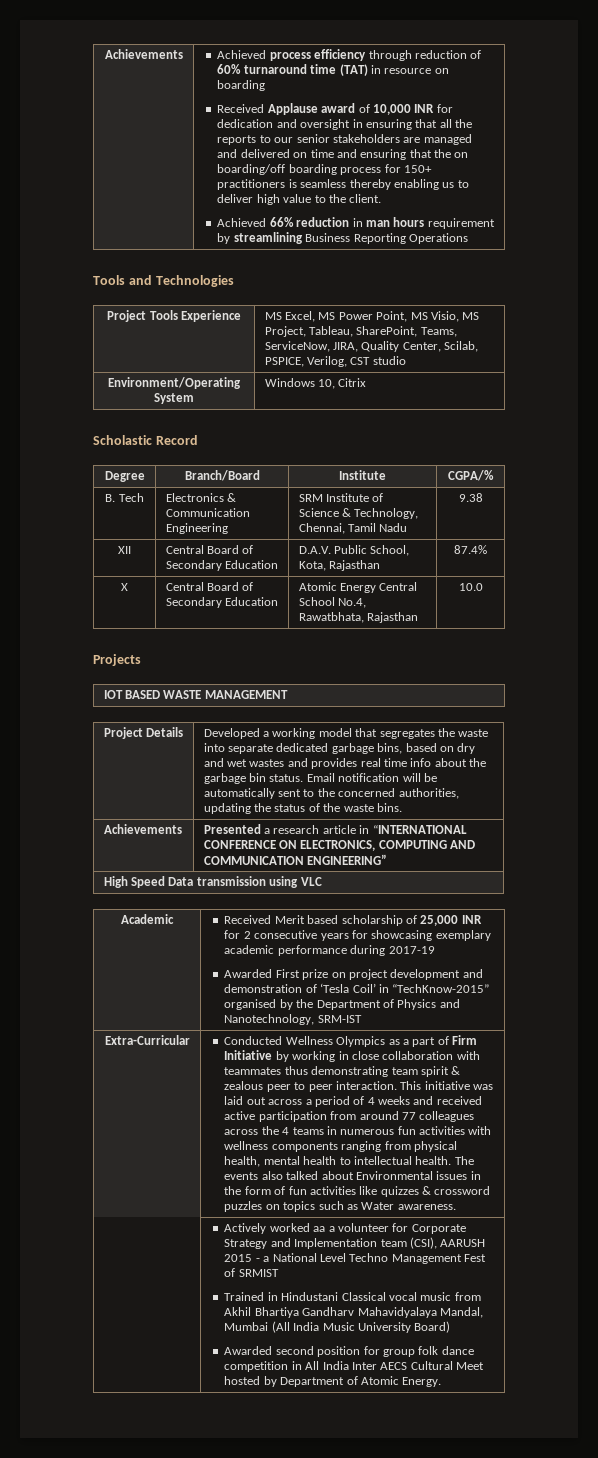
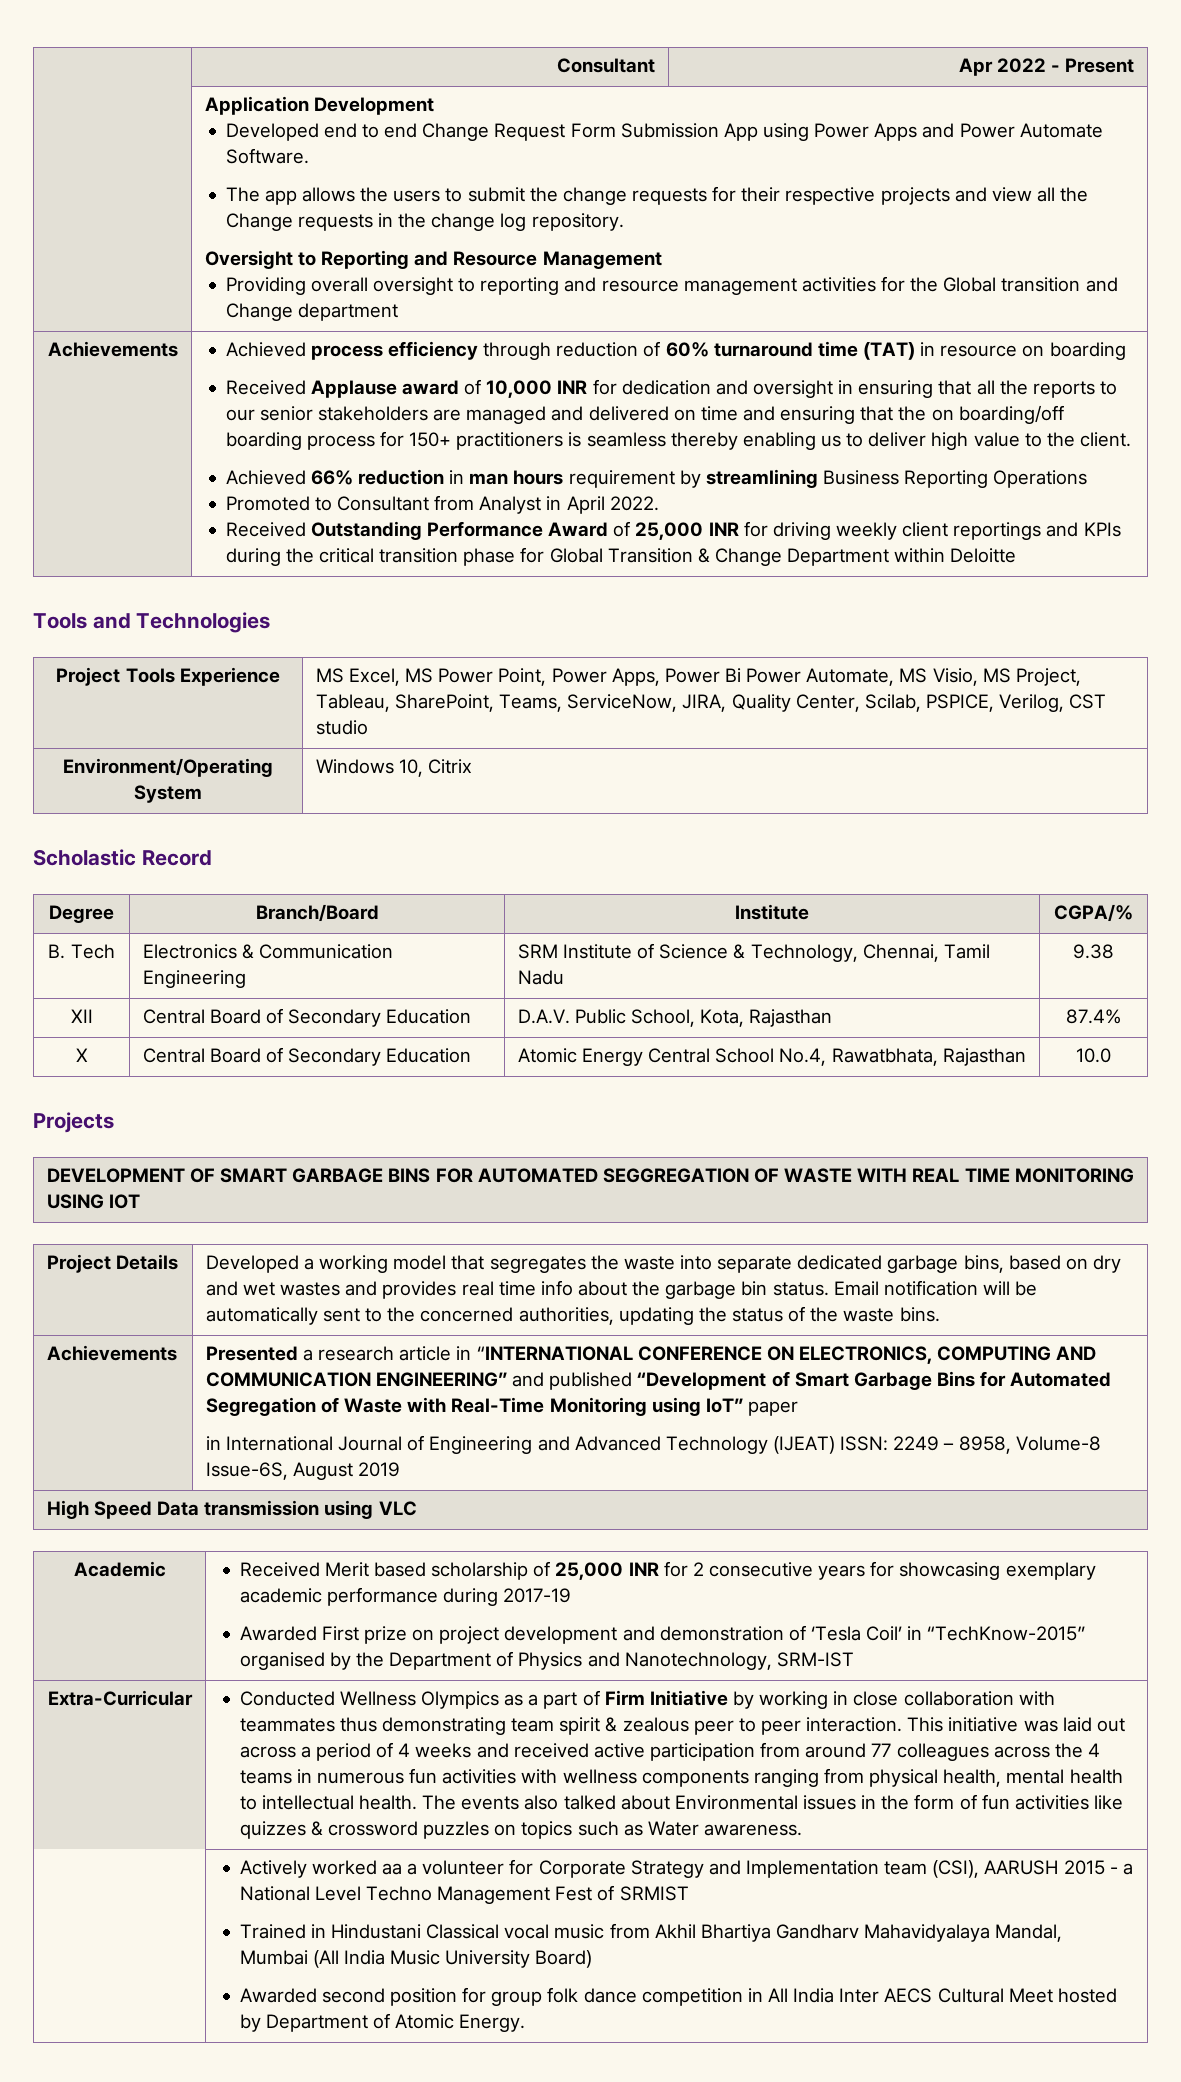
+ Consultant | Apr 2022 - Present
+ | Application Development
+ Developed end to end Change Request Form Submission App using Power Apps and Power Automate Software.
+ The app allows the users to submit the change requests for their respective projects and view all the Change requests in the change log repository.
+ Oversight to Reporting and Resource Management
+ Providing overall oversight to reporting and resource management activities for the Global transition and Change department
+ Promoted to Consultant from Analyst in April 2022.
+ Received Outstanding Performance Award of 25,000 INR for driving weekly client reportings and KPIs during the critical transition phase for Global Transition & Change Department within Deloitte
- Project Tools Experience | MS Excel, MS Power Point, MS Visio, MS Project, Tableau, SharePoint, Teams, ServiceNow, JIRA, Quality Center, Scilab, PSPICE, Verilog, CST studio
+ Project Tools Experience | MS Excel, MS Power Point, Power Apps, Power Bi Power Automate, MS Visio, MS Project, Tableau, SharePoint, Teams, ServiceNow, JIRA, Quality Center, Scilab, PSPICE, Verilog, CST studio
- IOT BASED WASTE MANAGEMENT
+ DEVELOPMENT OF SMART GARBAGE BINS FOR AUTOMATED SEGGREGATION OF WASTE WITH REAL TIME MONITORING USING IOT
- Presented a research article in “INTERNATIONAL CONFERENCE ON ELECTRONICS, COMPUTING AND COMMUNICATION ENGINEERING”
+ Presented a research article in “INTERNATIONAL CONFERENCE ON ELECTRONICS, COMPUTING AND COMMUNICATION ENGINEERING” and published “Development of Smart Garbage Bins for Automated Segregation of Waste with Real-Time Monitoring using IoT” paper
+ in International Journal of Engineering and Advanced Technology (IJEAT) ISSN: 2249 – 8958, Volume-8 Issue-6S, August 2019

